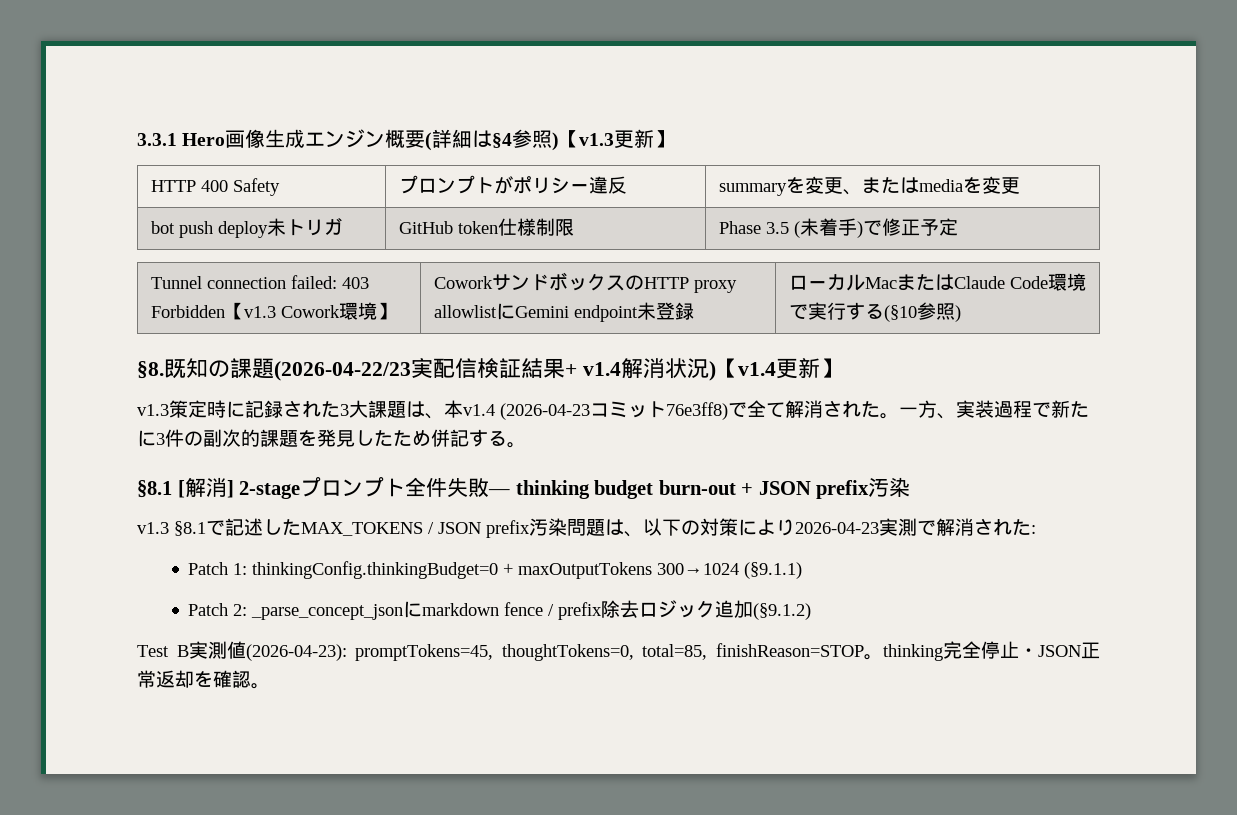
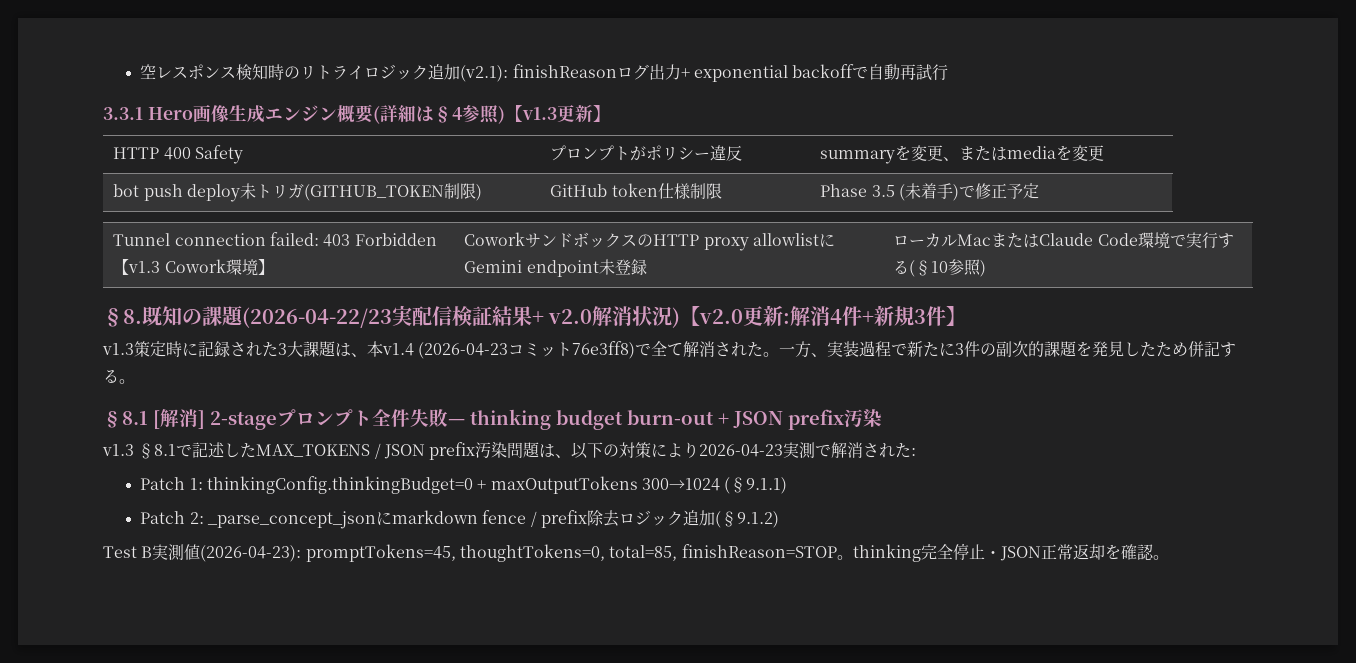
+ 空レスポンス検知時のリトライロジック追加(v2.1): finishReasonログ出力+ exponential backoffで自動再試行
- bot push deploy未トリガ | GitHub token仕様制限 | Phase 3.5 (未着手)で修正予定
+ bot push deploy未トリガ(GITHUB_TOKEN制限) | GitHub token仕様制限 | Phase 3.5 (未着手)で修正予定
- 既知の課題(2026-04-22/23実配信検証結果+ v1.4解消状況)【v1.4更新】
+ 既知の課題(2026-04-22/23実配信検証結果+ v2.0解消状況)【v2.0更新:解消4件+新規3件】

